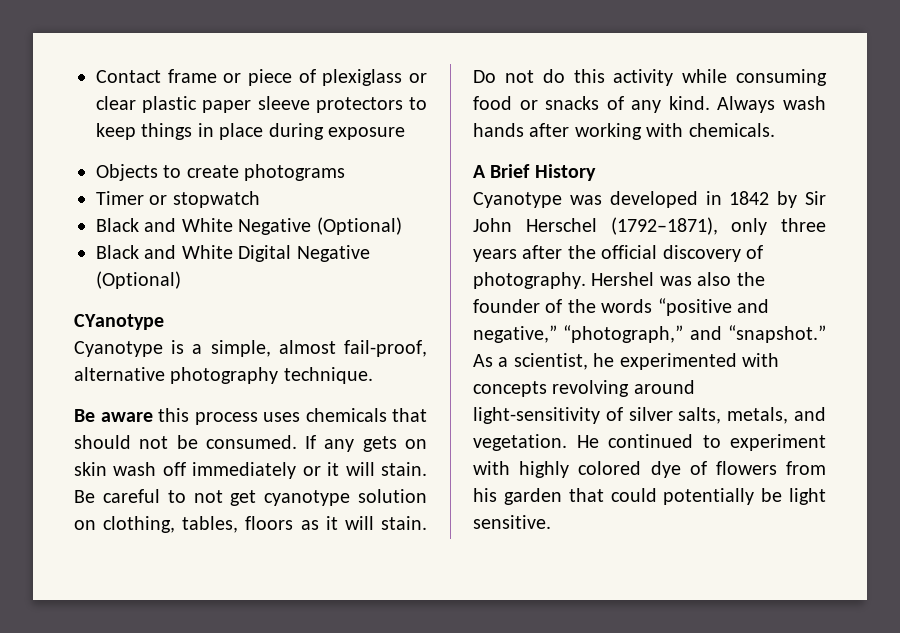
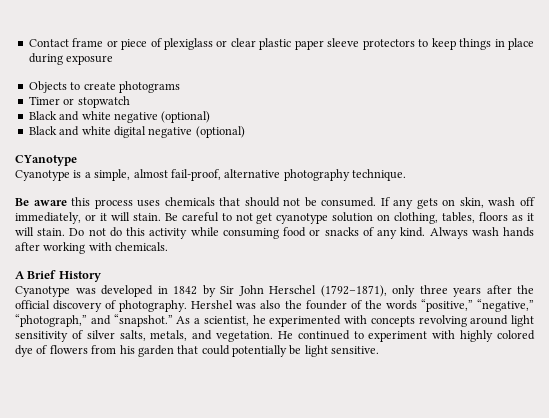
- Black and White Negative (Optional)
- Black and White Digital Negative (Optional)
+ Black and white negative (optional)
+ Black and white digital negative (optional)
- If any gets on skin wash off immediately or it will stain.
+ If any gets on skin, wash off immediately, or it will stain.
- Hershel was also the founder of the words “positive and negative,” “photograph,” and “snapshot.”
+ Hershel was also the founder of the words “positive,” “negative,” “photograph,” and “snapshot.”
- As a scientist, he experimented with concepts revolving around light-sensitivity of silver salts, metals, and vegetation.
+ As a scientist, he experimented with concepts revolving around light sensitivity of silver salts, metals, and vegetation.

